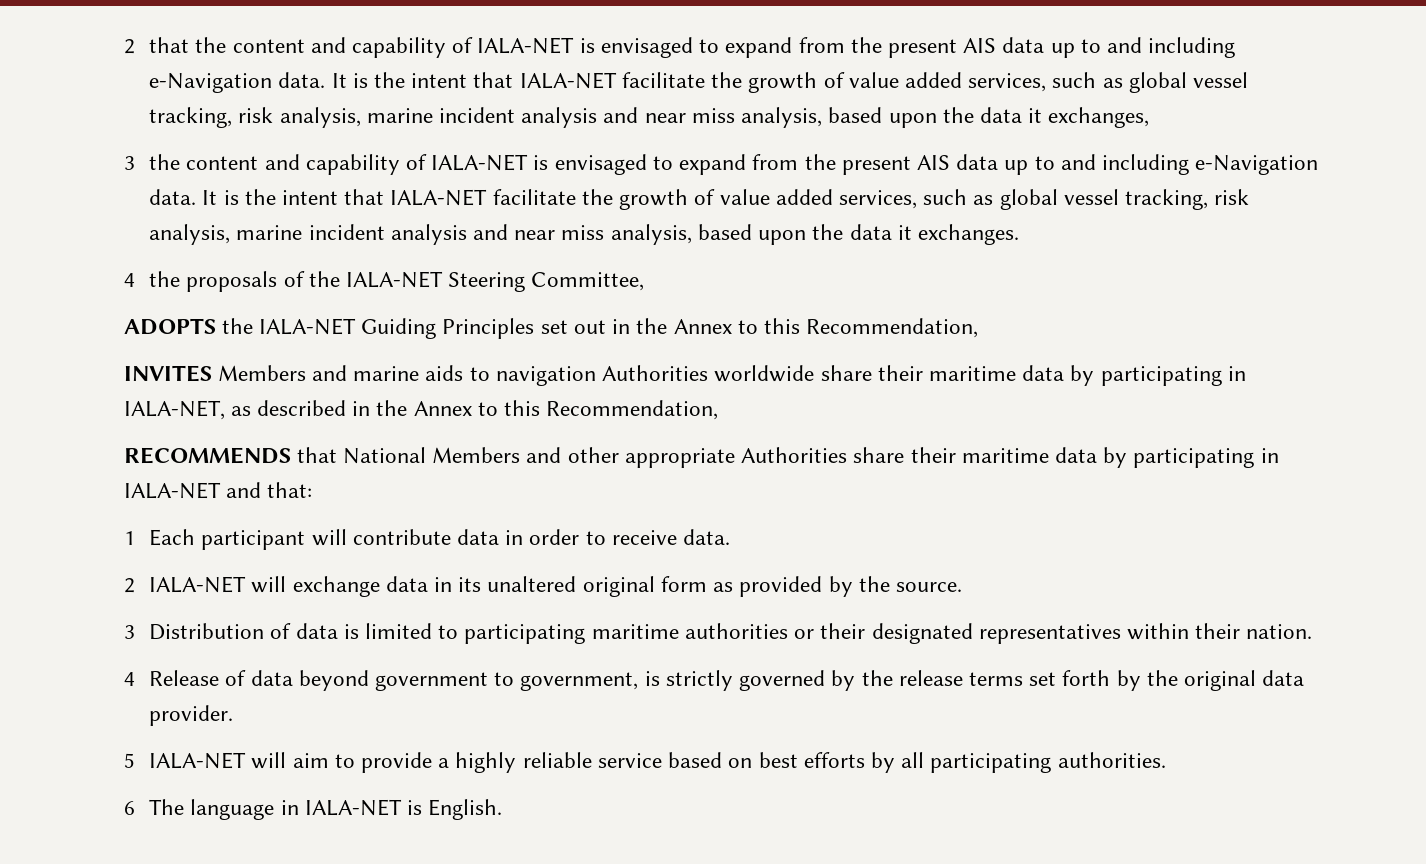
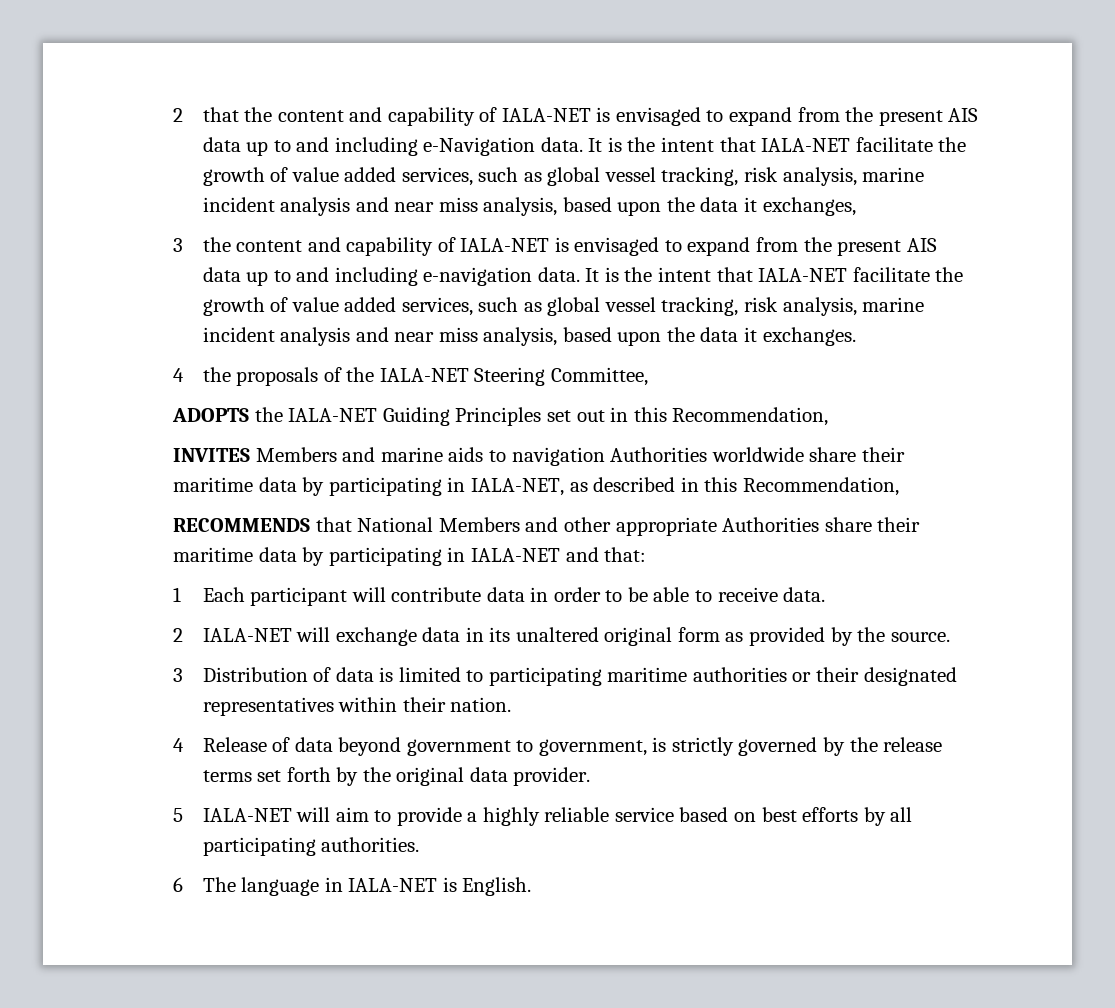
- 3 the content and capability of IALA-NET is envisaged to expand from the present AIS data up to and including e-Navigation data.
+ 3 the content and capability of IALA-NET is envisaged to expand from the present AIS data up to and including e-navigation data.
- ADOPTS the IALA-NET Guiding Principles set out in the Annex to this Recommendation,
+ ADOPTS the IALA-NET Guiding Principles set out in this Recommendation,
- INVITES Members and marine aids to navigation Authorities worldwide share their maritime data by participating in IALA-NET, as described in the Annex to this Recommendation,
+ INVITES Members and marine aids to navigation Authorities worldwide share their maritime data by participating in IALA-NET, as described in this Recommendation,
- 1 Each participant will contribute data in order to receive data.
+ 1 Each participant will contribute data in order to be able to receive data.

